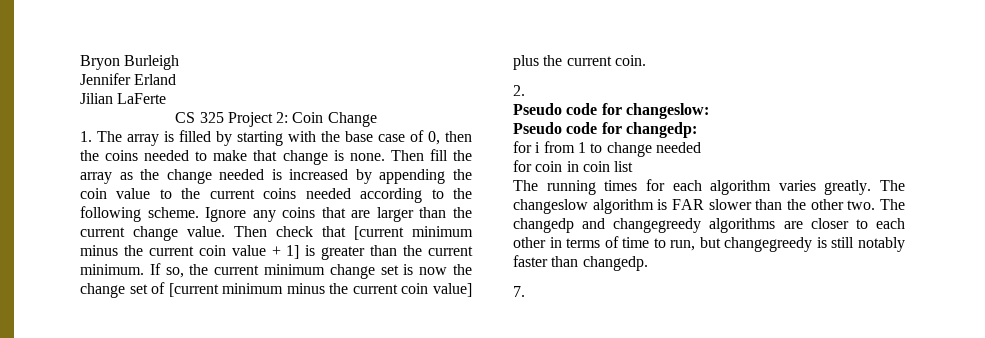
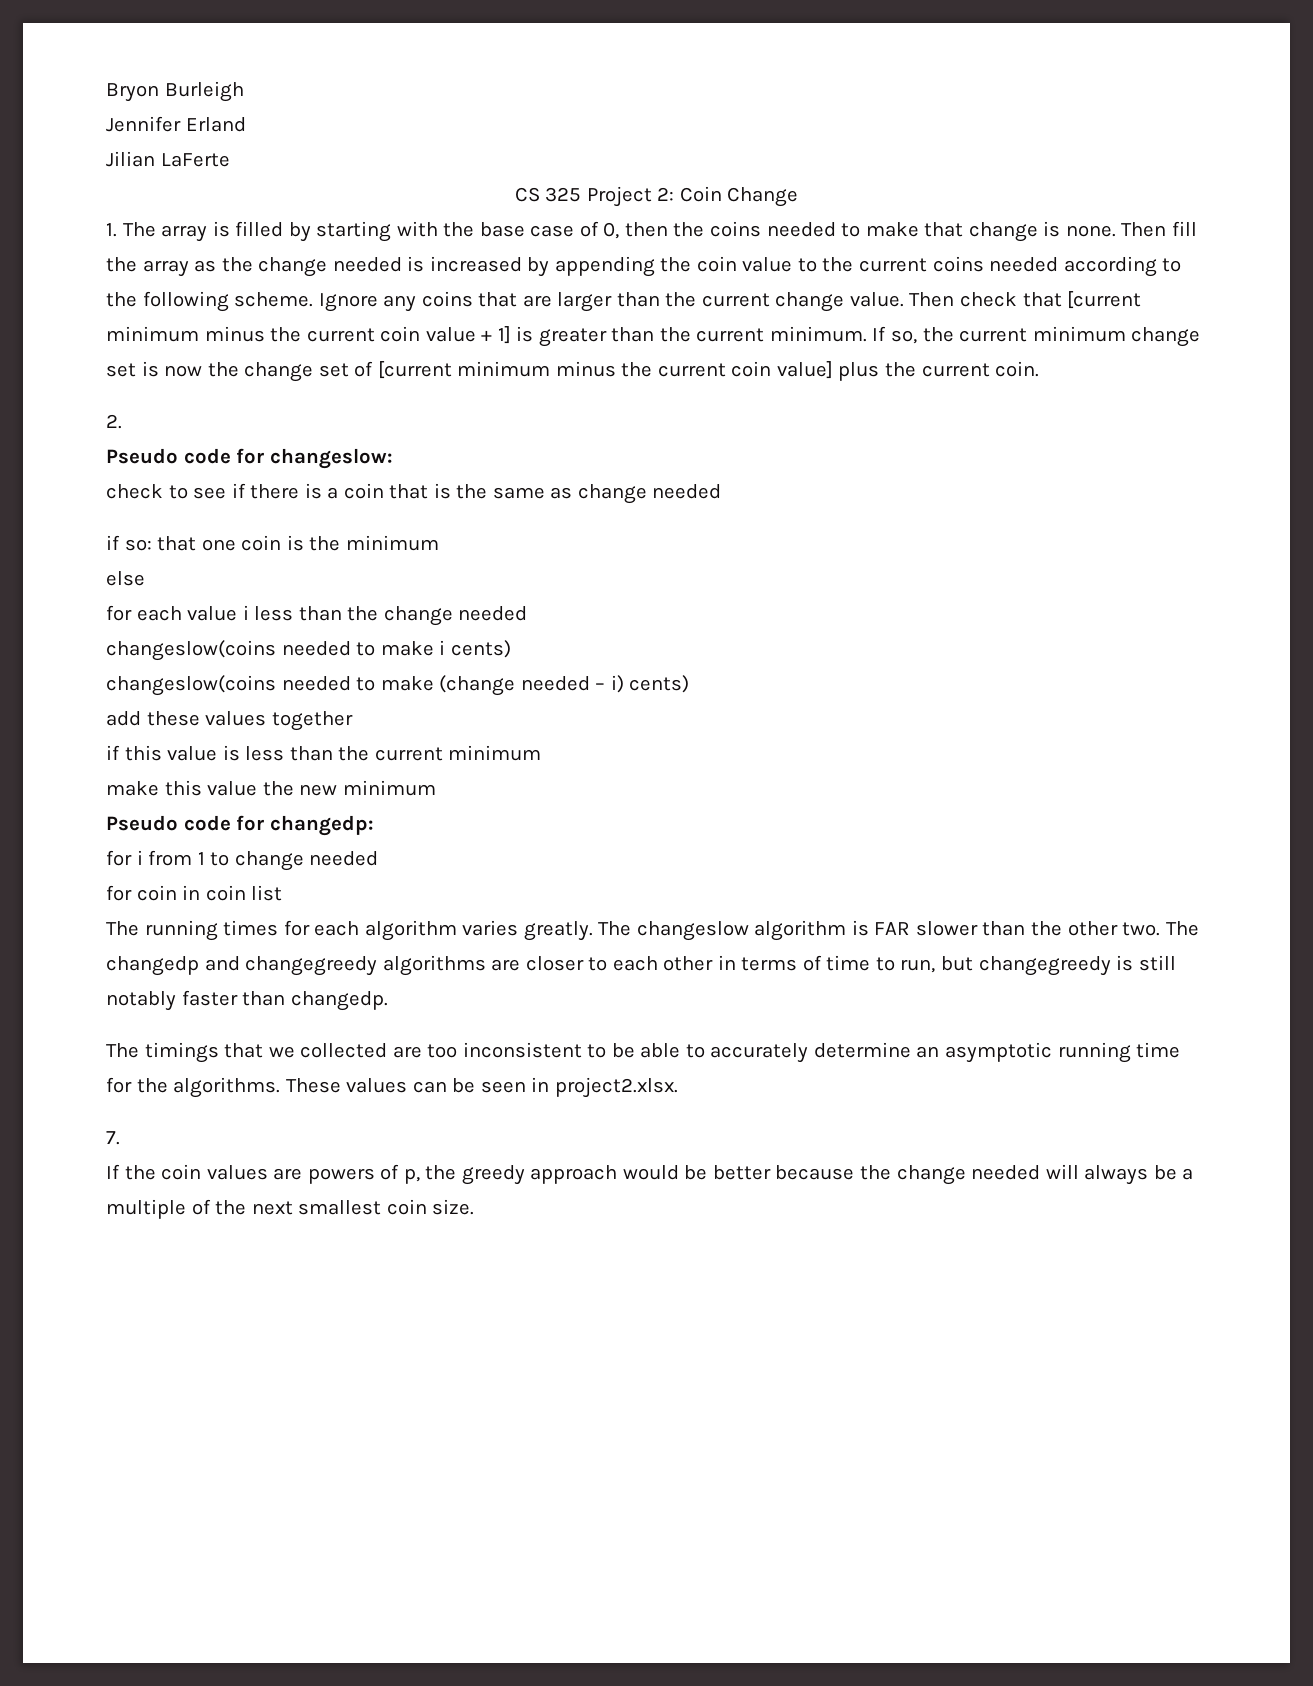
+ check to see if there is a coin that is the same as change needed
+ if so: that one coin is the minimum
+ else
+ for each value i less than the change needed
+ changeslow(coins needed to make i cents)
+ changeslow(coins needed to make (change needed – i) cents)
+ add these values together
+ if this value is less than the current minimum
+ make this value the new minimum
+ The timings that we collected are too inconsistent to be able to accurately determine an asymptotic running time for the algorithms. These values can be seen in project2.xlsx.
  7.
+ If the coin values are powers of p, the greedy approach would be better because the change needed will always be a multiple of the next smallest coin size.

